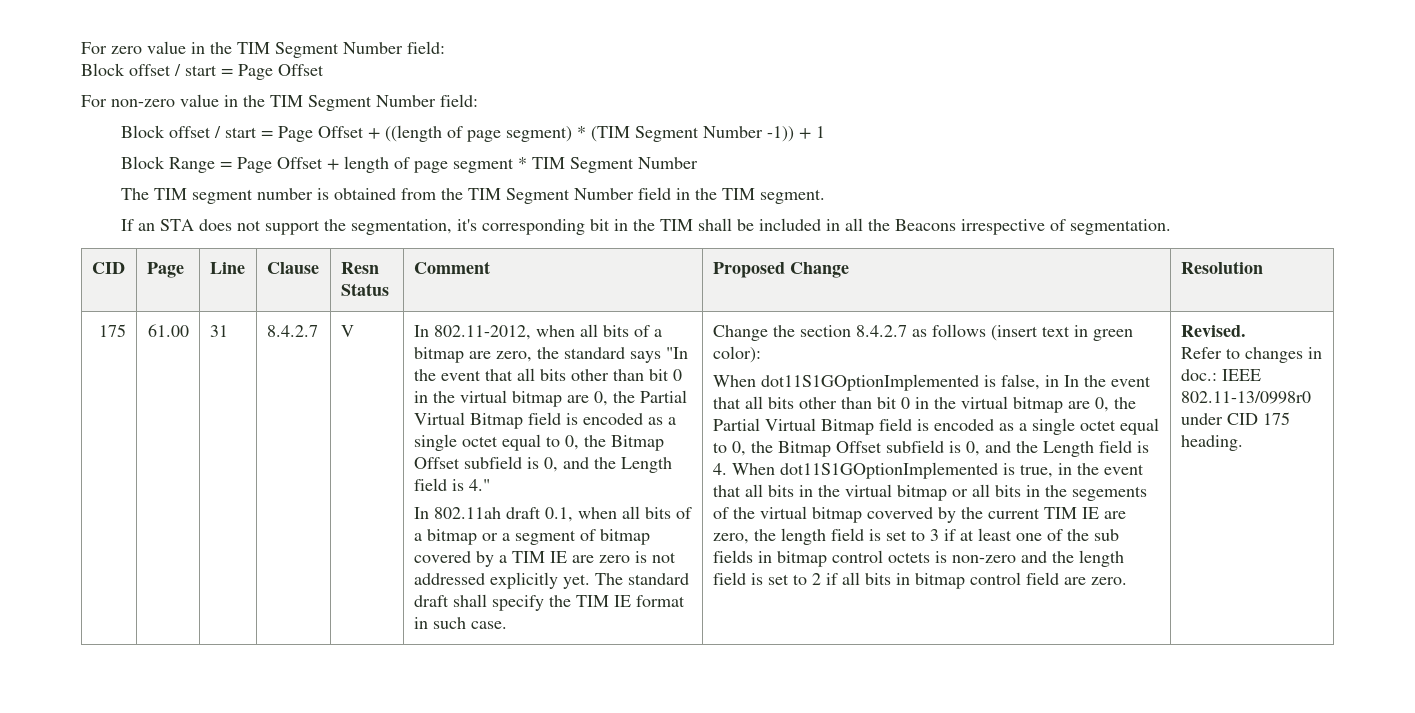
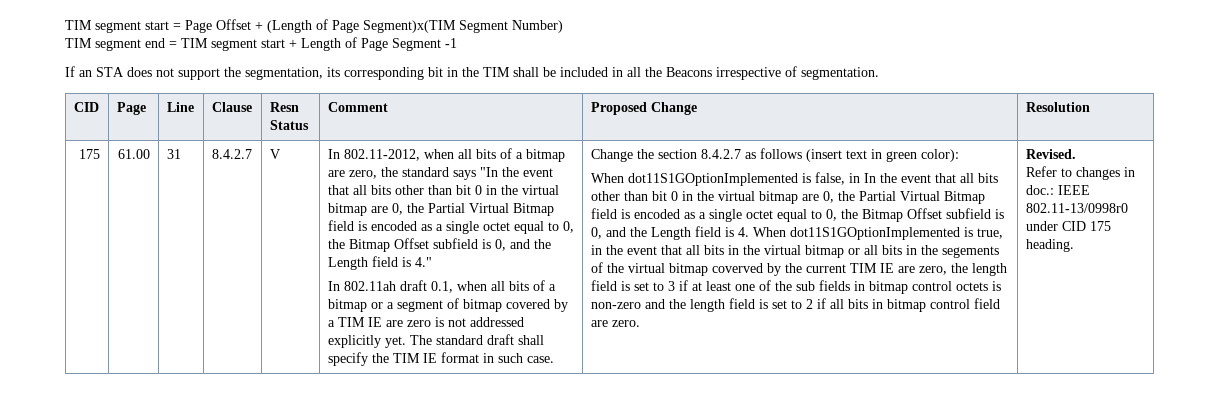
- For zero value in the TIM Segment Number field:
- Block offset / start = Page Offset
- For non-zero value in the TIM Segment Number field:
- Block offset / start = Page Offset + ((length of page segment) * (TIM Segment Number -1)) + 1
- Block Range = Page Offset + length of page segment * TIM Segment Number
- The TIM segment number is obtained from the TIM Segment Number field in the TIM segment.
+ TIM segment start = Page Offset + (Length of Page Segment)x(TIM Segment Number)
+ TIM segment end = TIM segment start + Length of Page Segment -1
- If an STA does not support the segmentation, it's corresponding bit in the TIM shall be included in all the Beacons irrespective of segmentation.
+ If an STA does not support the segmentation, its corresponding bit in the TIM shall be included in all the Beacons irrespective of segmentation.

